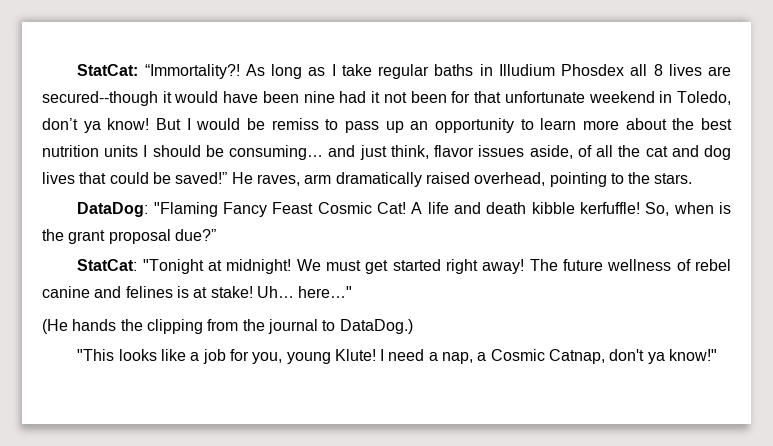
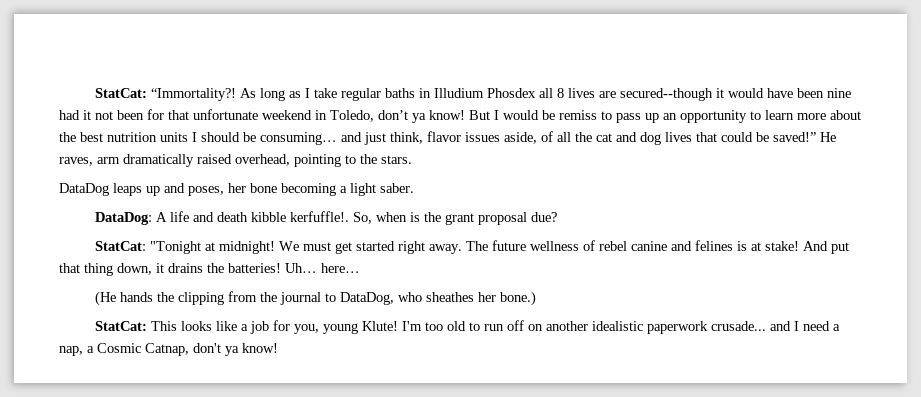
- DataDog: "Flaming Fancy Feast Cosmic Cat! A life and death kibble kerfuffle!
+ DataDog leaps up and poses, her bone becoming a light saber.
+ DataDog: A life and death kibble kerfuffle!.
- So, when is the grant proposal due?”
+ So, when is the grant proposal due?
- We must get started right away!
+ We must get started right away.
- Uh… here…"
+ And put that thing down, it drains the batteries! Uh… here…
- (He hands the clipping from the journal to DataDog.)
- "This looks like a job for you, young Klute!
+ (He hands the clipping from the journal to DataDog, who sheathes her bone.)
+ StatCat: This looks like a job for you, young Klute!
- I need a nap, a Cosmic Catnap, don't ya know!"
+ I'm too old to run off on another idealistic paperwork crusade... and I need a nap, a Cosmic Catnap, don't ya know!

